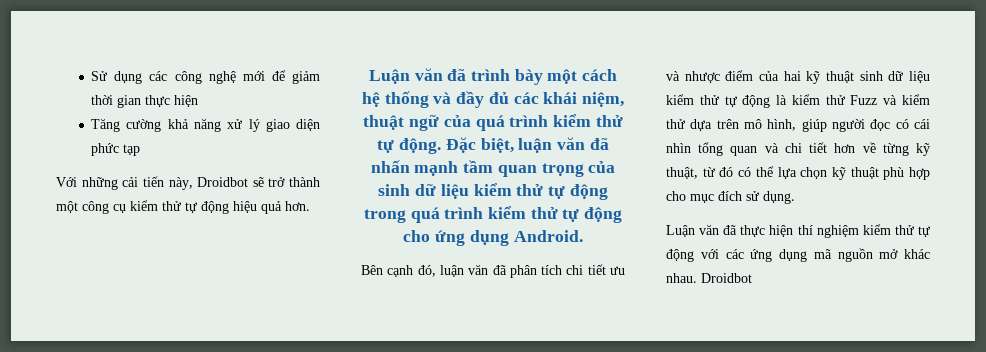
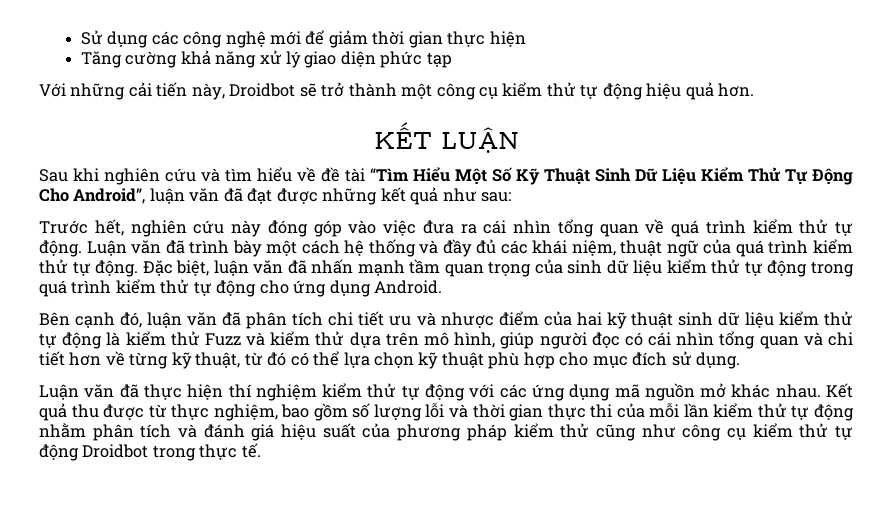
+ KẾT LUẬN
+ Sau khi nghiên cứu và tìm hiểu về đề tài “Tìm Hiểu Một Số Kỹ Thuật Sinh Dữ Liệu Kiểm Thử Tự Động Cho Android”, luận văn đã đạt được những kết quả như sau:
+ Trước hết, nghiên cứu này đóng góp vào việc đưa ra cái nhìn tổng quan về quá trình kiểm thử tự động.
- Luận văn đã thực hiện thí nghiệm kiểm thử tự động với các ứng dụng mã nguồn mở khác nhau. Droidbot
+ Luận văn đã thực hiện thí nghiệm kiểm thử tự động với các ứng dụng mã nguồn mở khác nhau. Kết quả thu được từ thực nghiệm, bao gồm số lượng lỗi và thời gian thực thi của mỗi lần kiểm thử tự động nhằm phân tích và đánh giá hiệu suất của phương pháp kiểm thử cũng như công cụ kiểm thử tự động Droidbot trong thực tế.

